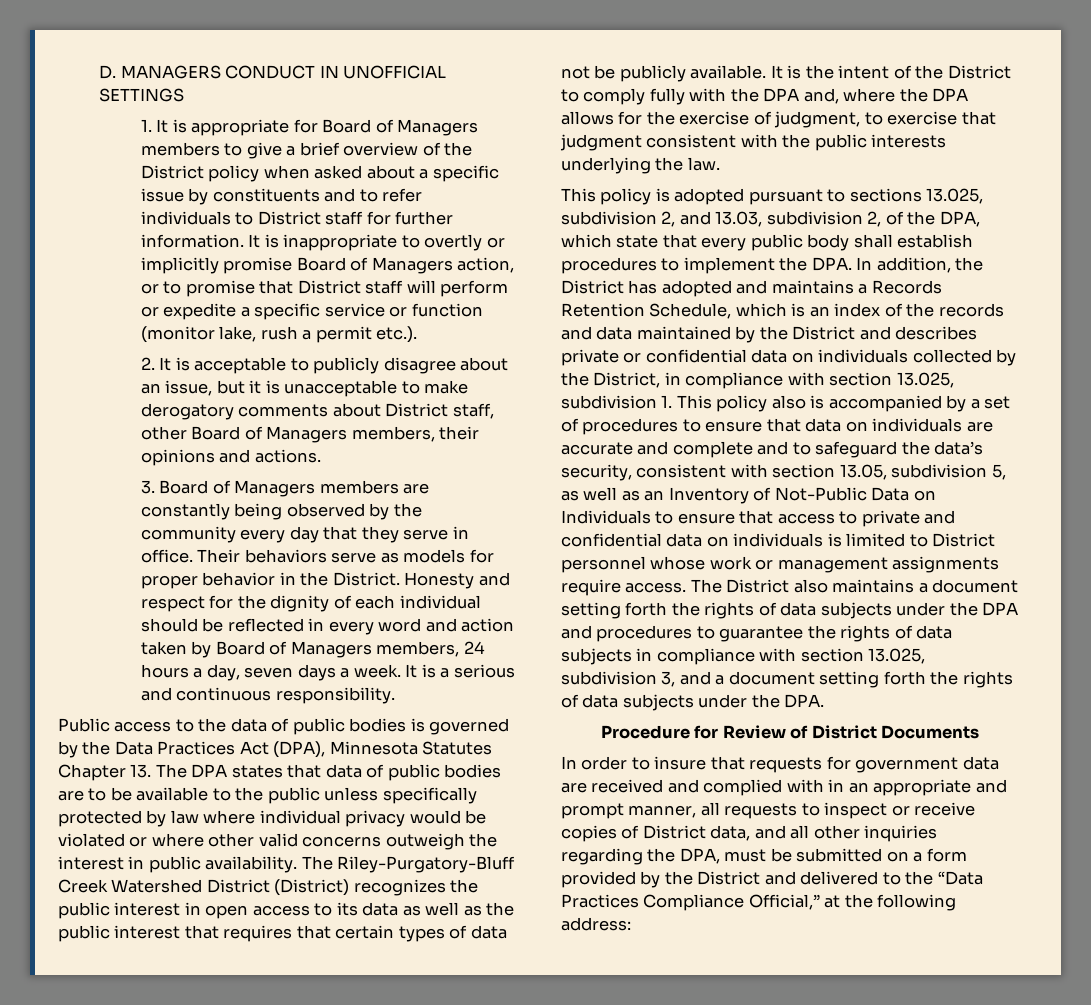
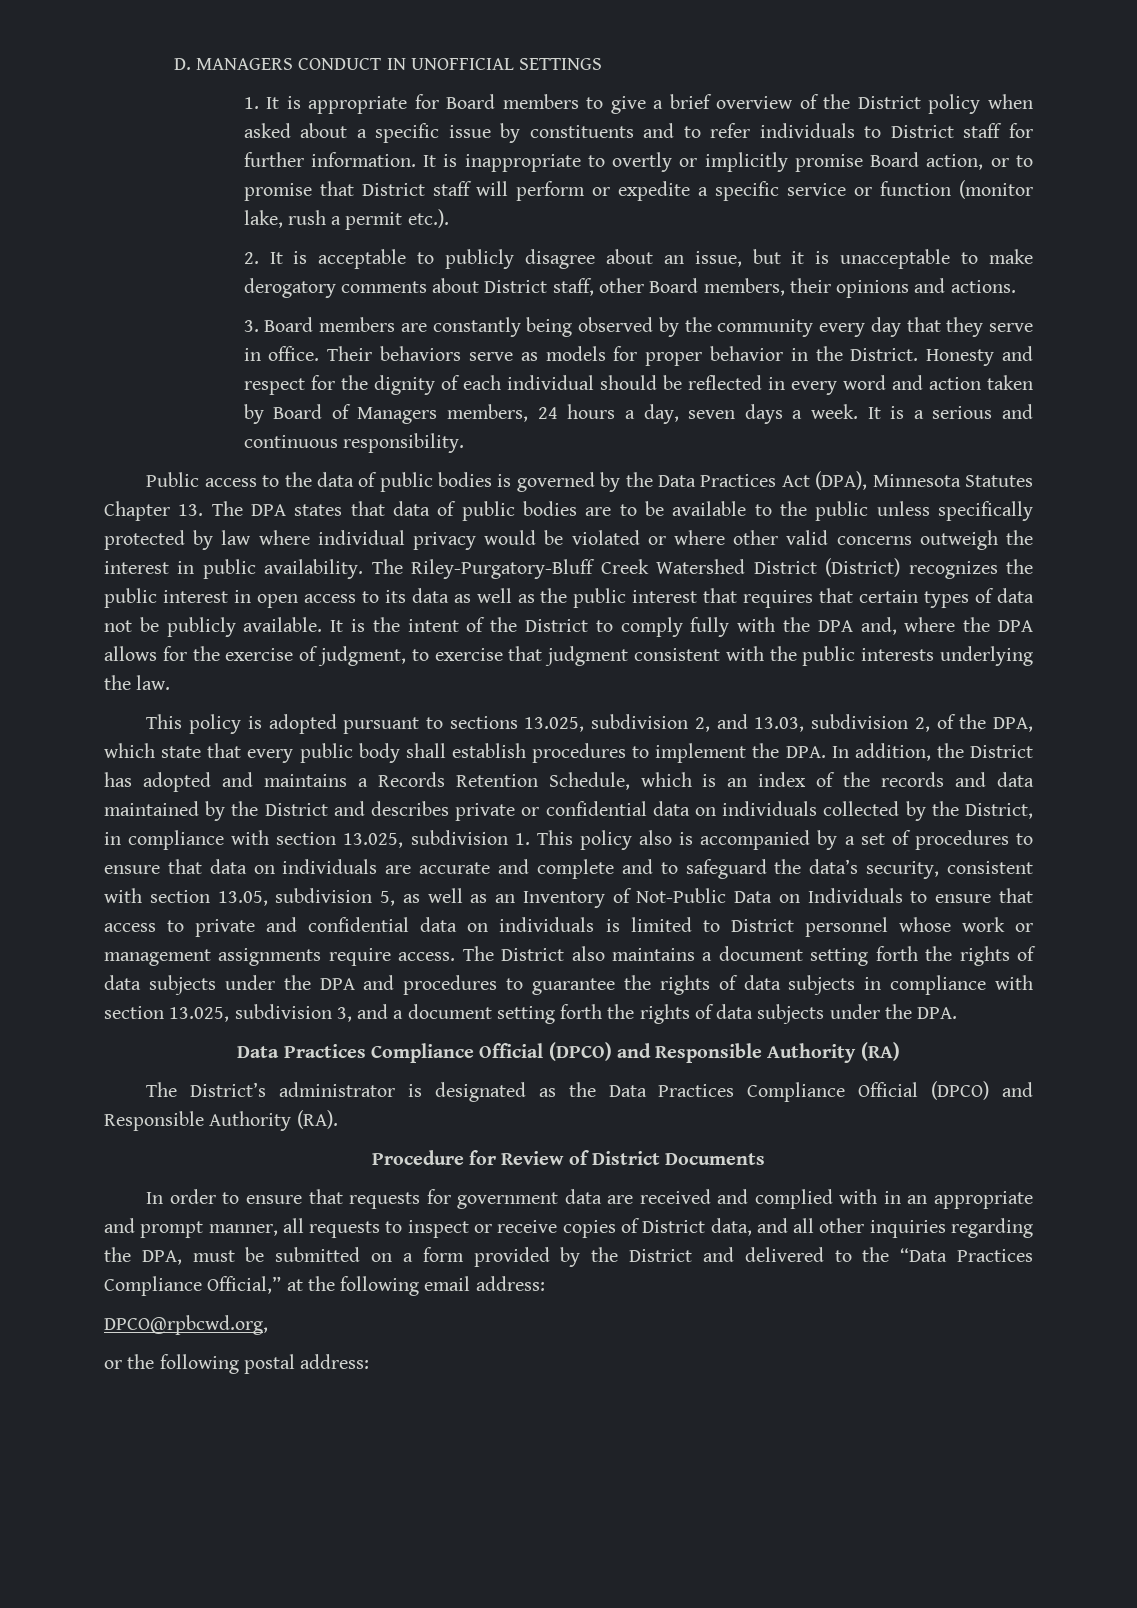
- 1. It is appropriate for Board of Managers members to give a brief overview of the District policy when asked about a specific issue by constituents and to refer individuals to District staff for further information.
+ 1. It is appropriate for Board members to give a brief overview of the District policy when asked about a specific issue by constituents and to refer individuals to District staff for further information.
- It is inappropriate to overtly or implicitly promise Board of Managers action, or to promise that District staff will perform or expedite a specific service or function (monitor lake, rush a permit etc.).
+ It is inappropriate to overtly or implicitly promise Board action, or to promise that District staff will perform or expedite a specific service or function (monitor lake, rush a permit etc.).
- 2. It is acceptable to publicly disagree about an issue, but it is unacceptable to make derogatory comments about District staff, other Board of Managers members, their opinions and actions.
+ 2. It is acceptable to publicly disagree about an issue, but it is unacceptable to make derogatory comments about District staff, other Board members, their opinions and actions.
- 3. Board of Managers members are constantly being observed by the community every day that they serve in office.
+ 3. Board members are constantly being observed by the community every day that they serve in office.
+ Data Practices Compliance Official (DPCO) and Responsible Authority (RA)
+ The District’s administrator is designated as the Data Practices Compliance Official (DPCO) and Responsible Authority (RA).
- In order to insure that requests for government data are received and complied with in an appropriate and prompt manner, all requests to inspect or receive copies of District data, and all other inquiries regarding the DPA, must be submitted on a form provided by the District and delivered to the “Data Practices Compliance Official,” at the following address:
+ In order to ensure that requests for government data are received and complied with in an appropriate and prompt manner, all requests to inspect or receive copies of District data, and all other inquiries regarding the DPA, must be submitted on a form provided by the District and delivered to the “Data Practices Compliance Official,” at the following email address:
+ DPCO@rpbcwd.org,
+ or the following postal address:

